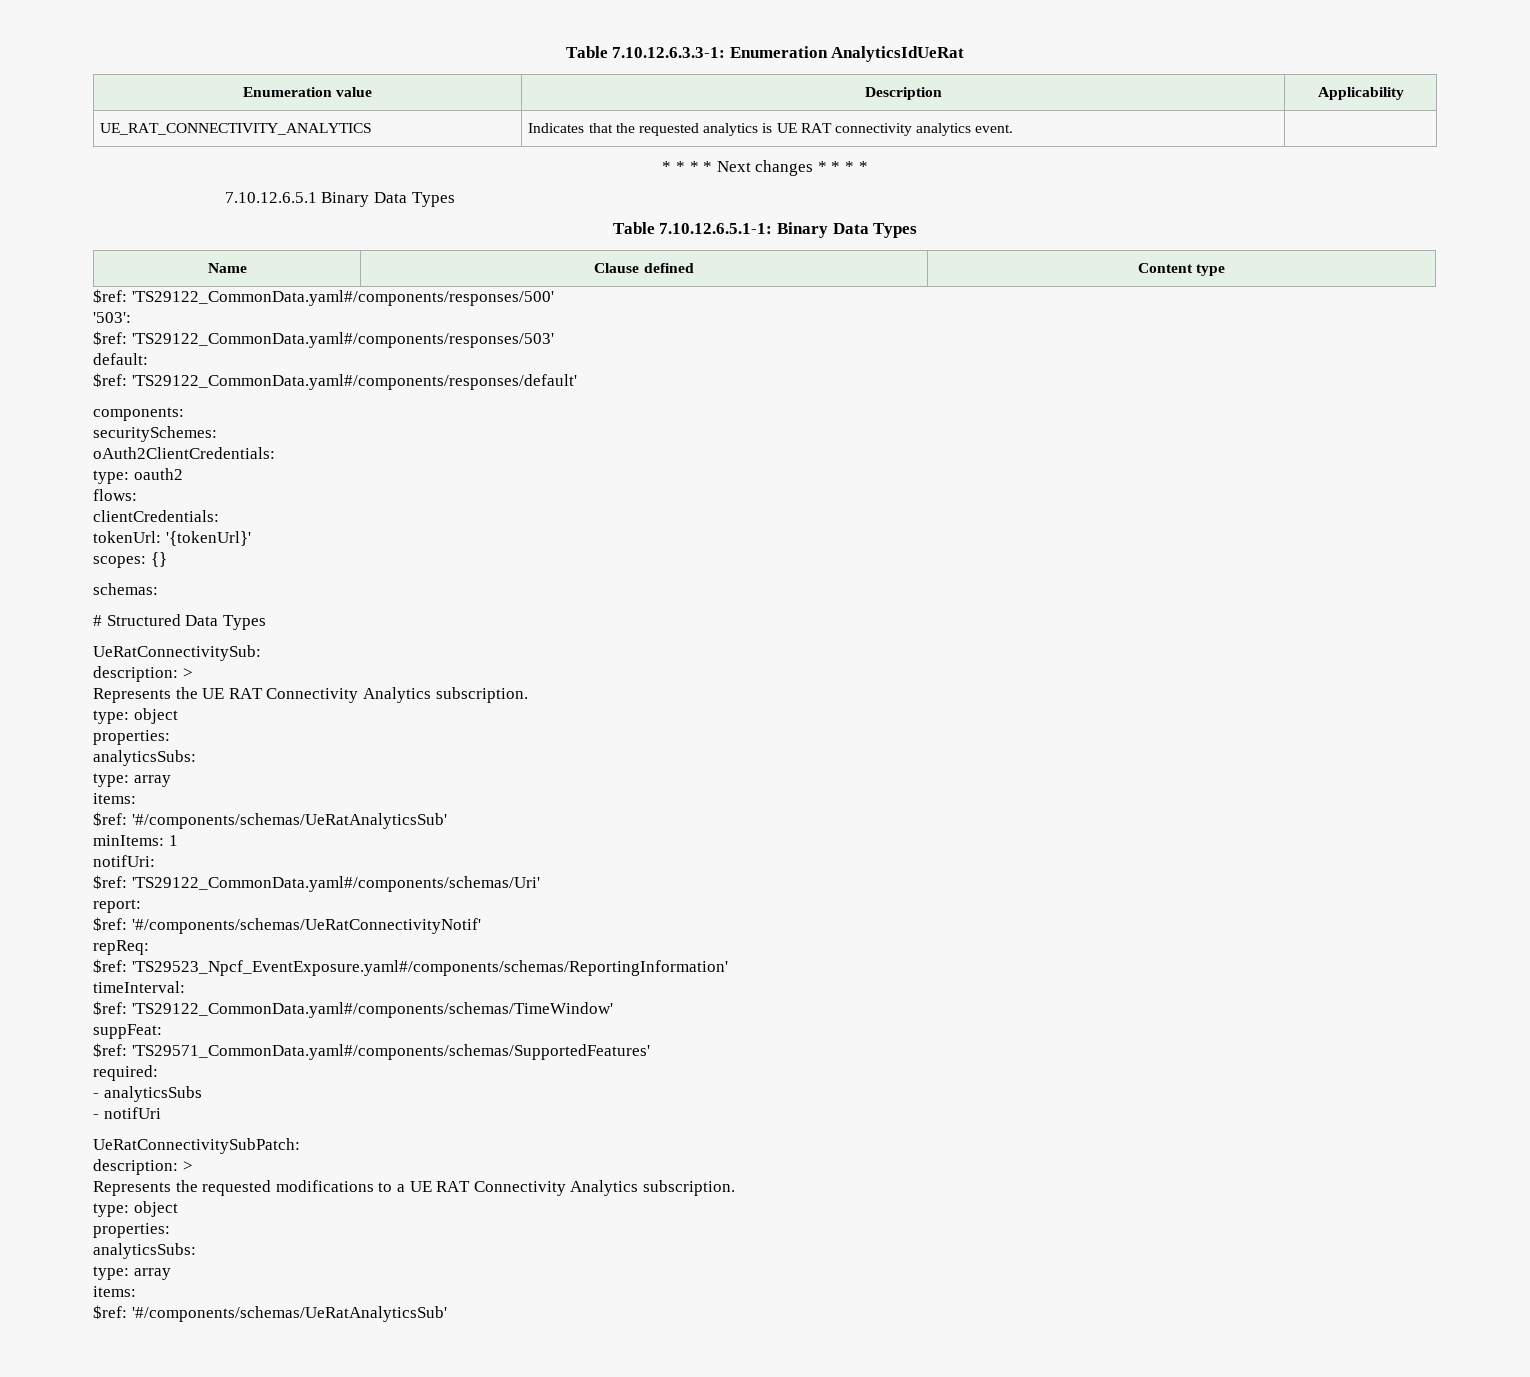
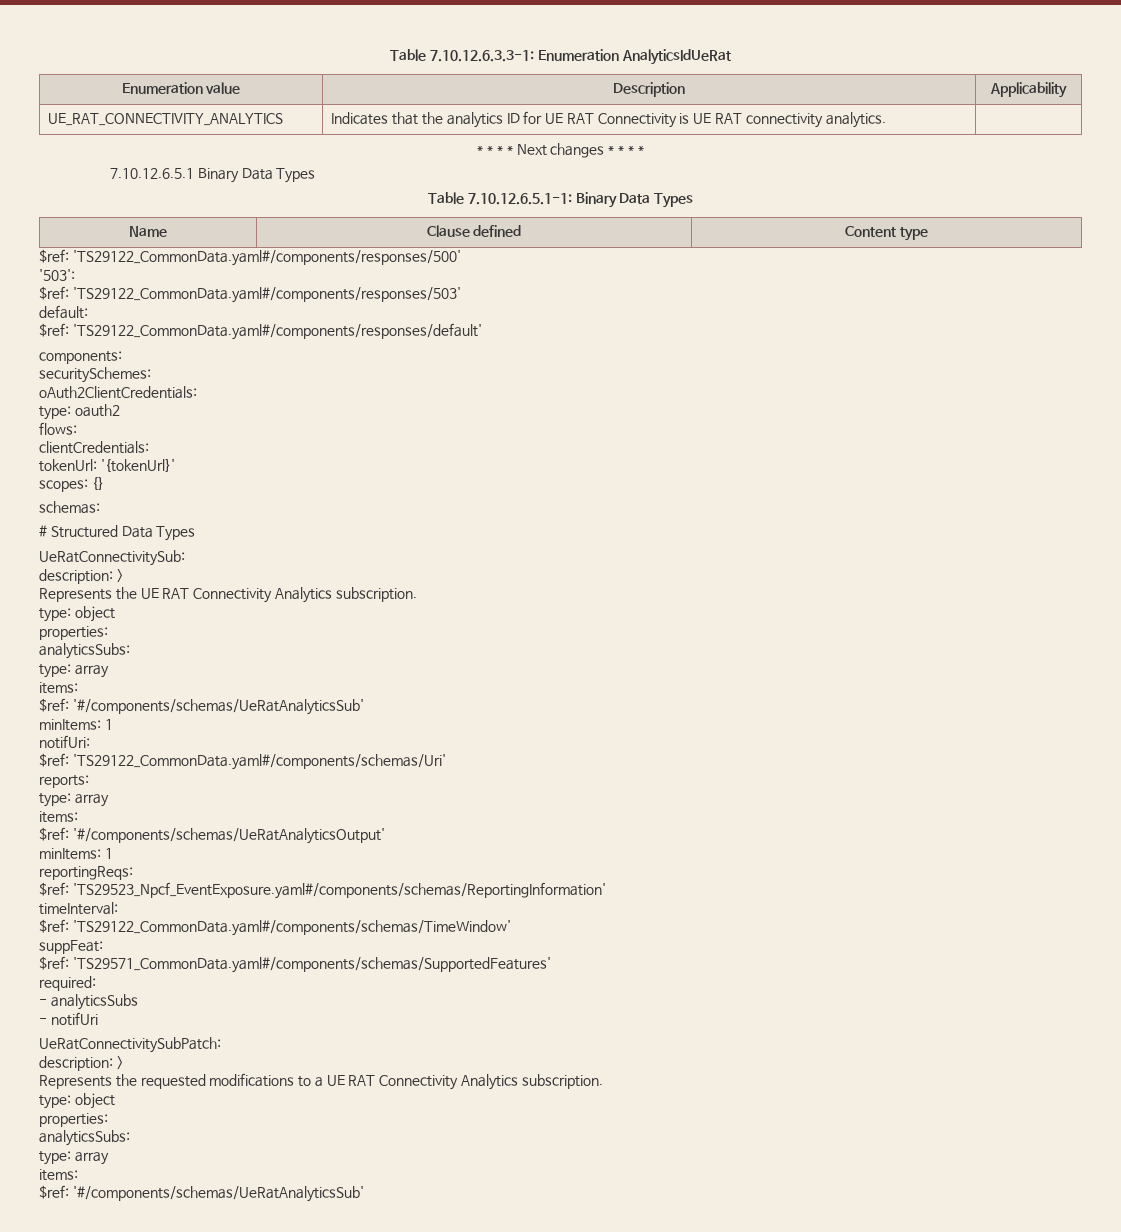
- UE_RAT_CONNECTIVITY_ANALYTICS | Indicates that the requested analytics is UE RAT connectivity analytics event. |
+ UE_RAT_CONNECTIVITY_ANALYTICS | Indicates that the analytics ID for UE RAT Connectivity is UE RAT connectivity analytics. |
- report:
- $ref: '#/components/schemas/UeRatConnectivityNotif'
- repReq:
+ reports:
+ type: array
+ items:
+ $ref: '#/components/schemas/UeRatAnalyticsOutput'
+ minItems: 1
+ reportingReqs:

